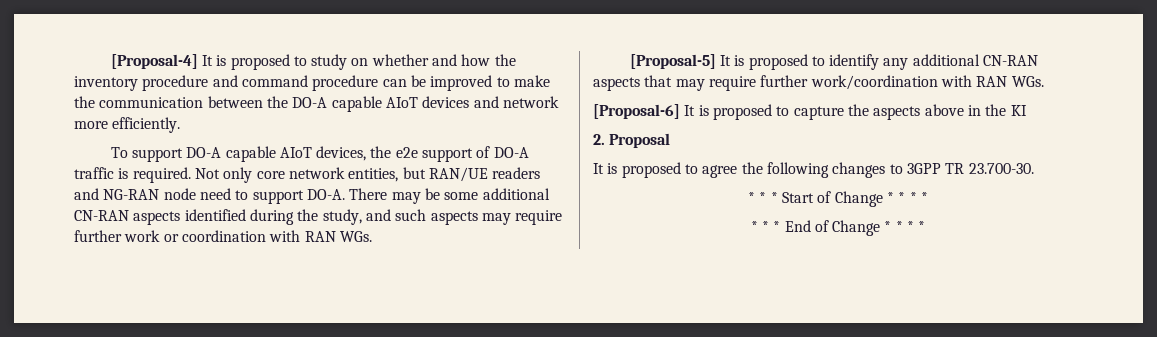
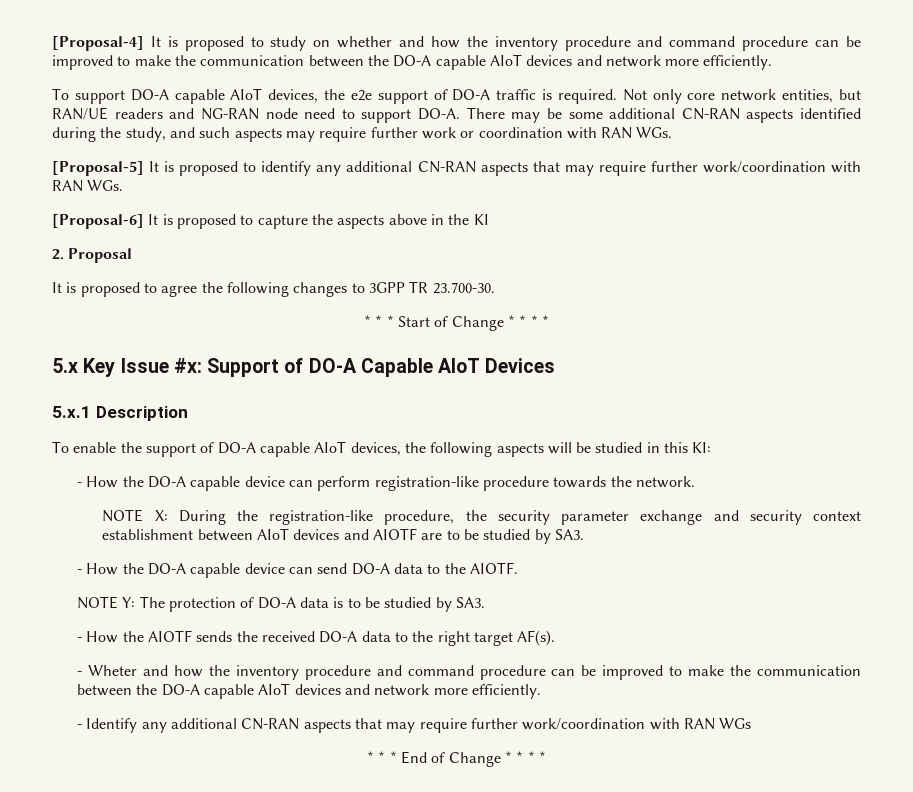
+ 5.x Key Issue #x: Support of DO-A Capable AIoT Devices
+ 5.x.1 Description
+ To enable the support of DO-A capable AIoT devices, the following aspects will be studied in this KI:
+ - How the DO-A capable device can perform registration-like procedure towards the network.
+ NOTE X: During the registration-like procedure, the security parameter exchange and security context establishment between AIoT devices and AIOTF are to be studied by SA3.
+ - How the DO-A capable device can send DO-A data to the AIOTF.
+ NOTE Y: The protection of DO-A data is to be studied by SA3.
+ - How the AIOTF sends the received DO-A data to the right target AF(s).
+ - Wheter and how the inventory procedure and command procedure can be improved to make the communication between the DO-A capable AIoT devices and network more efficiently.
+ - Identify any additional CN-RAN aspects that may require further work/coordination with RAN WGs

